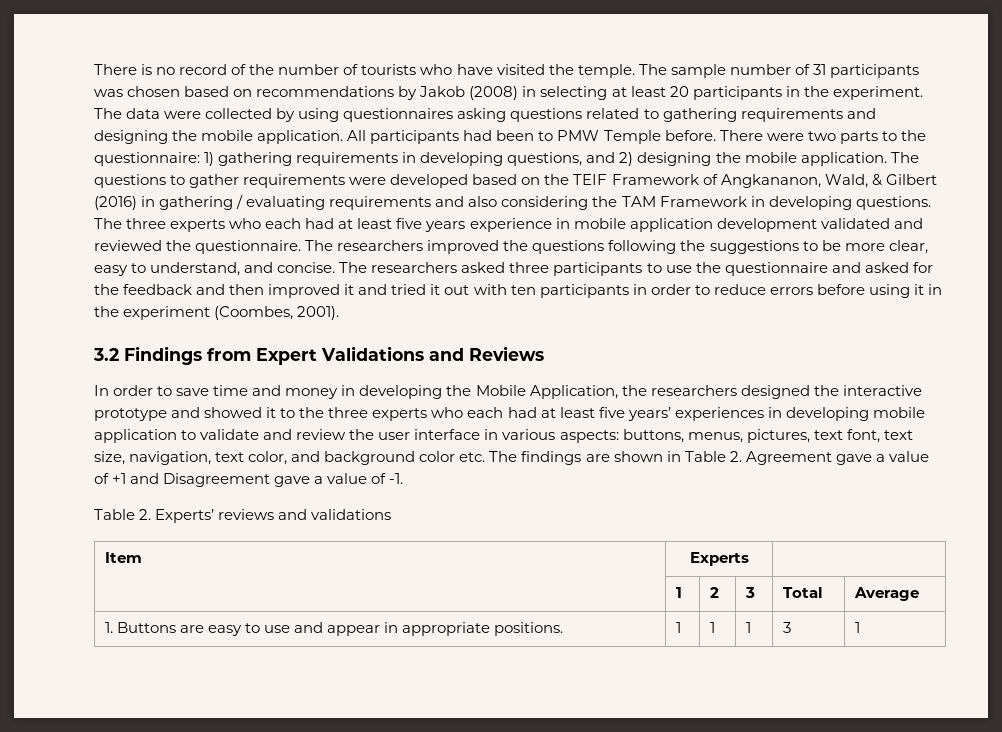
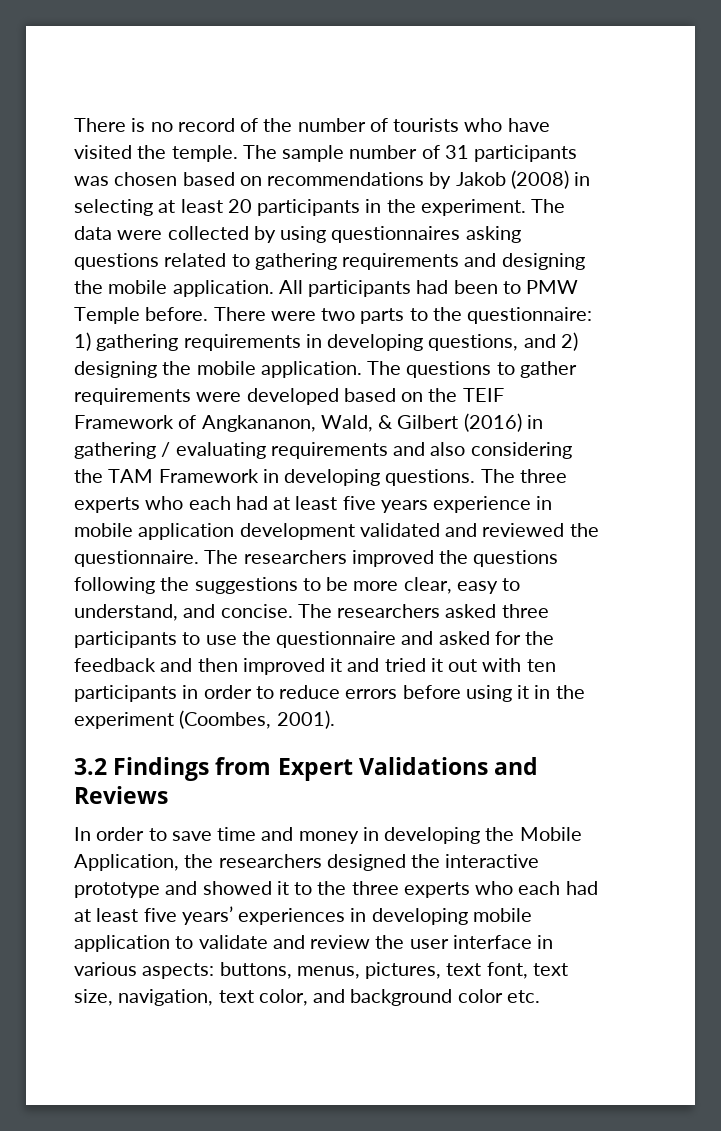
- buttons, menus, pictures, text font, text size, navigation, text color, and background color etc. The findings are shown in Table 2. Agreement gave a value of +1 and Disagreement gave a value of -1.
- Table 2. Experts’ reviews and validations
- Item | Experts |
- | 1 | 2 | 3 | Total | Average
- 1. Buttons are easy to use and appear in appropriate positions. | 1 | 1 | 1 | 3 | 1
+ buttons, menus, pictures, text font, text size, navigation, text color, and background color etc.

